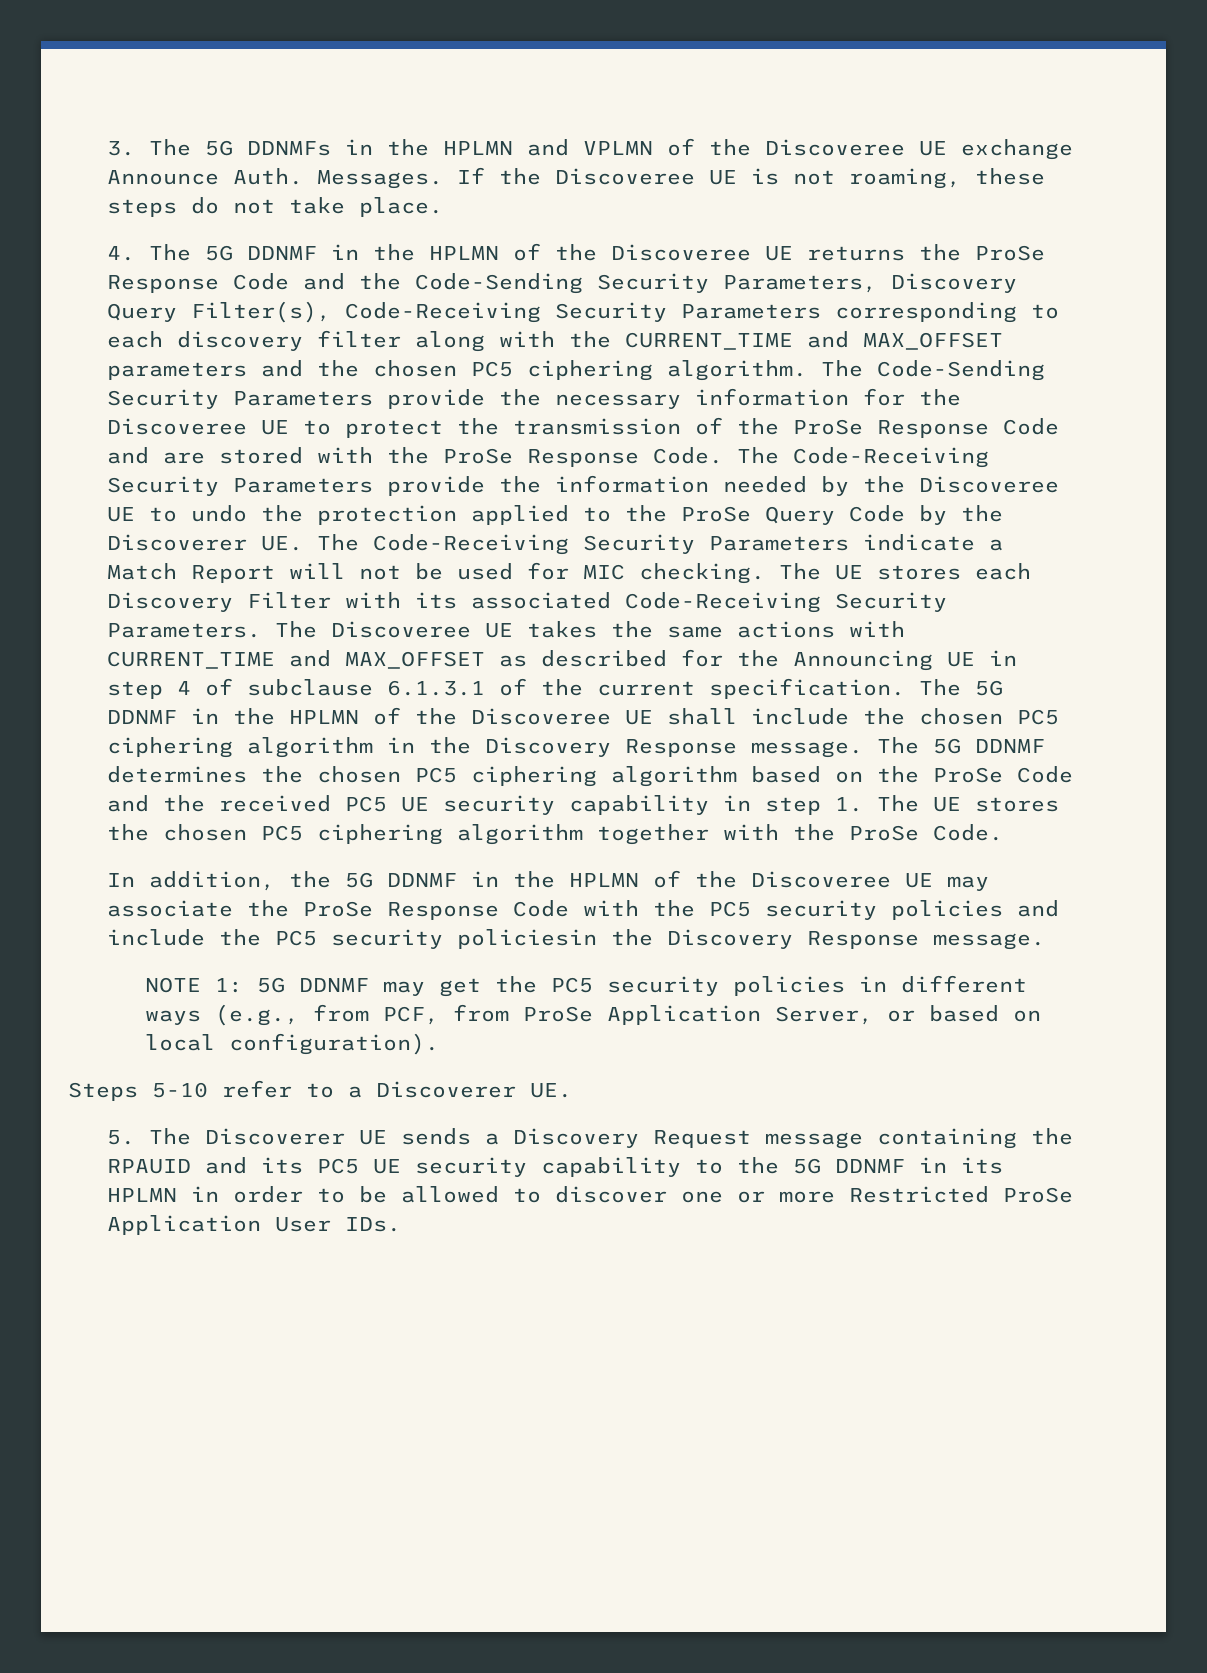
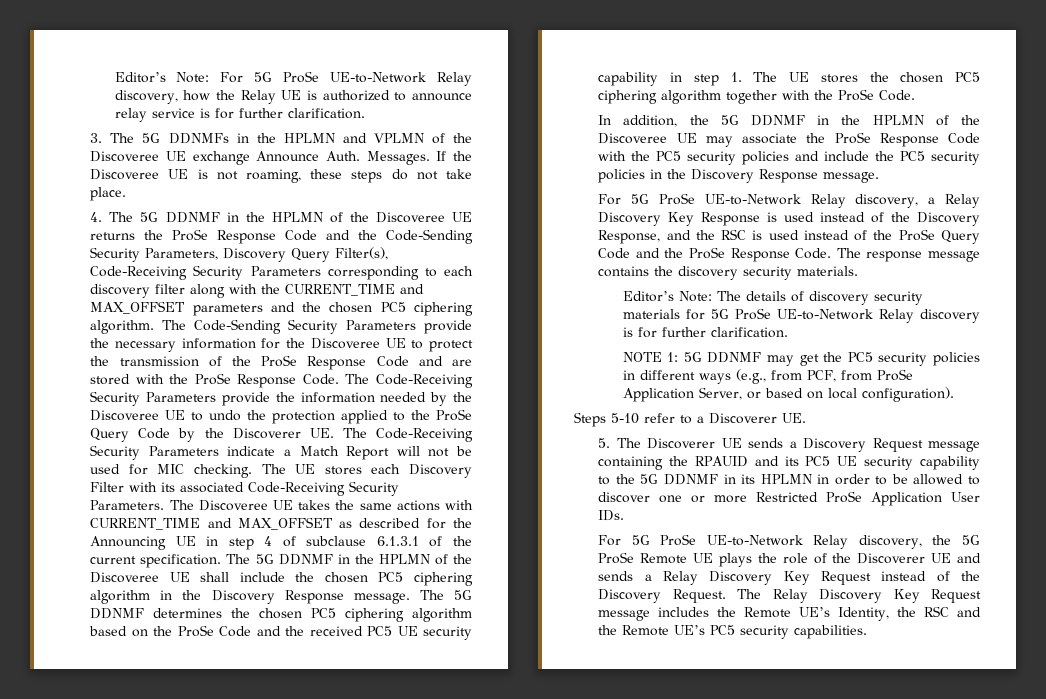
+ Editor’s Note: For 5G ProSe UE-to-Network Relay discovery, how the Relay UE is authorized to announce relay service is for further clarification.
- In addition, the 5G DDNMF in the HPLMN of the Discoveree UE may associate the ProSe Response Code with the PC5 security policies and include the PC5 security policiesin the Discovery Response message.
+ In addition, the 5G DDNMF in the HPLMN of the Discoveree UE may associate the ProSe Response Code with the PC5 security policies and include the PC5 security policies in the Discovery Response message.
+ For 5G ProSe UE-to-Network Relay discovery, a Relay Discovery Key Response is used instead of the Discovery Response, and the RSC is used instead of the ProSe Query Code and the ProSe Response Code. The response message contains the discovery security materials.
+ Editor’s Note: The details of discovery security materials for 5G ProSe UE-to-Network Relay discovery is for further clarification.
+ For 5G ProSe UE-to-Network Relay discovery, the 5G ProSe Remote UE plays the role of the Discoverer UE and sends a Relay Discovery Key Request instead of the Discovery Request. The Relay Discovery Key Request message includes the Remote UE’s Identity, the RSC and the Remote UE’s PC5 security capabilities.

